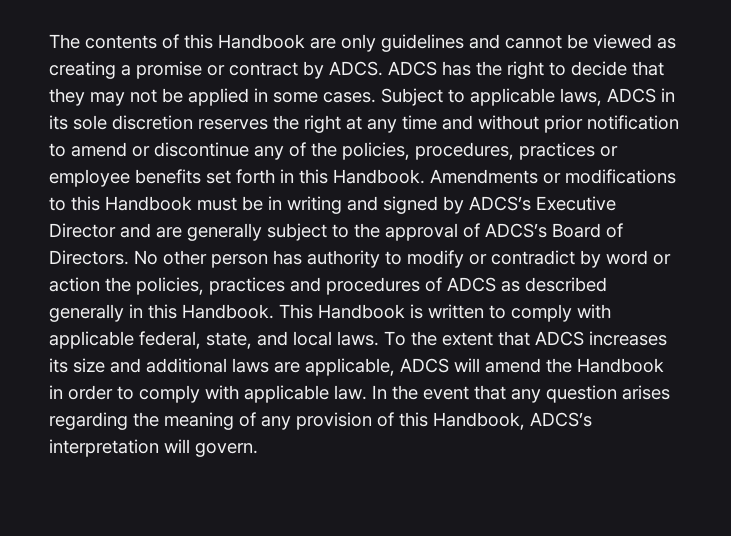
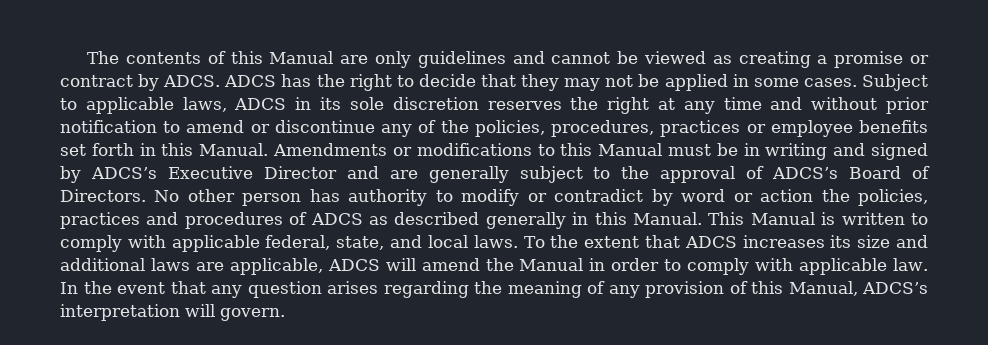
- The contents of this Handbook are only guidelines and cannot be viewed as creating a promise or contract by ADCS.
+ The contents of this Manual are only guidelines and cannot be viewed as creating a promise or contract by ADCS.
- Subject to applicable laws, ADCS in its sole discretion reserves the right at any time and without prior notification to amend or discontinue any of the policies, procedures, practices or employee benefits set forth in this Handbook.
+ Subject to applicable laws, ADCS in its sole discretion reserves the right at any time and without prior notification to amend or discontinue any of the policies, procedures, practices or employee benefits set forth in this Manual.
- Amendments or modifications to this Handbook must be in writing and signed by ADCS’s Executive Director and are generally subject to the approval of ADCS’s Board of Directors.
+ Amendments or modifications to this Manual must be in writing and signed by ADCS’s Executive Director and are generally subject to the approval of ADCS’s Board of Directors.
- No other person has authority to modify or contradict by word or action the policies, practices and procedures of ADCS as described generally in this Handbook. This Handbook is written to comply with applicable federal, state, and local laws.
+ No other person has authority to modify or contradict by word or action the policies, practices and procedures of ADCS as described generally in this Manual. This Manual is written to comply with applicable federal, state, and local laws.
- To the extent that ADCS increases its size and additional laws are applicable, ADCS will amend the Handbook in order to comply with applicable law.
+ To the extent that ADCS increases its size and additional laws are applicable, ADCS will amend the Manual in order to comply with applicable law.
- In the event that any question arises regarding the meaning of any provision of this Handbook, ADCS’s interpretation will govern.
+ In the event that any question arises regarding the meaning of any provision of this Manual, ADCS’s interpretation will govern.

